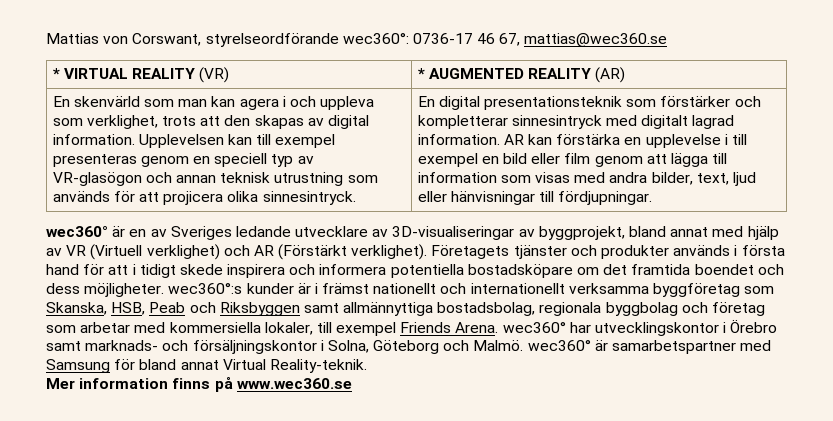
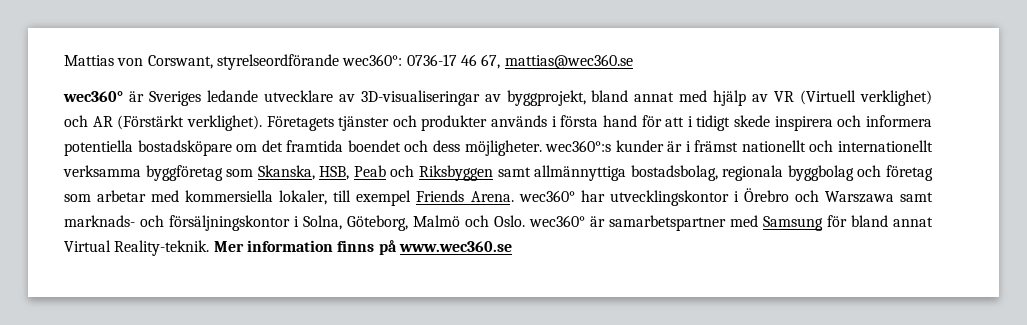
- * VIRTUAL REALITY (VR) | * AUGMENTED REALITY (AR)
- En skenvärld som man kan agera i och uppleva som verklighet, trots att den skapas av digital information. Upplevelsen kan till exempel presenteras genom en speciell typ av VR-glasögon och annan teknisk utrustning som används för att projicera olika sinnesintryck. | En digital presentationsteknik som förstärker och kompletterar sinnesintryck med digitalt lagrad information. AR kan förstärka en upplevelse i till exempel en bild eller film genom att lägga till information som visas med andra bilder, text, ljud eller hänvisningar till fördjupningar.
- wec360° är en av Sveriges ledande utvecklare av 3D-visualiseringar av byggprojekt, bland annat med hjälp av VR (Virtuell verklighet) och AR (Förstärkt verklighet).
+ wec360° är Sveriges ledande utvecklare av 3D-visualiseringar av byggprojekt, bland annat med hjälp av VR (Virtuell verklighet) och AR (Förstärkt verklighet).
- Företagets tjänster och produkter används i första hand för att i tidigt skede inspirera och informera potentiella bostadsköpare om det framtida boendet och dess möjligheter. wec360°:s kunder är i främst nationellt och internationellt verksamma byggföretag som Skanska, HSB, Peab och Riksbyggen samt allmännyttiga bostadsbolag, regionala byggbolag och företag som arbetar med kommersiella lokaler, till exempel Friends Arena. wec360° har utvecklingskontor i Örebro samt marknads- och försäljningskontor i Solna, Göteborg och Malmö. wec360° är samarbetspartner med Samsung för bland annat Virtual Reality-teknik.
- Mer information finns på www.wec360.se
+ Företagets tjänster och produkter används i första hand för att i tidigt skede inspirera och informera potentiella bostadsköpare om det framtida boendet och dess möjligheter. wec360°:s kunder är i främst nationellt och internationellt verksamma byggföretag som Skanska, HSB, Peab och Riksbyggen samt allmännyttiga bostadsbolag, regionala byggbolag och företag som arbetar med kommersiella lokaler, till exempel Friends Arena. wec360° har utvecklingskontor i Örebro och Warszawa samt marknads- och försäljningskontor i Solna, Göteborg, Malmö och Oslo. wec360° är samarbetspartner med Samsung för bland annat Virtual Reality-teknik. Mer information finns på www.wec360.se

